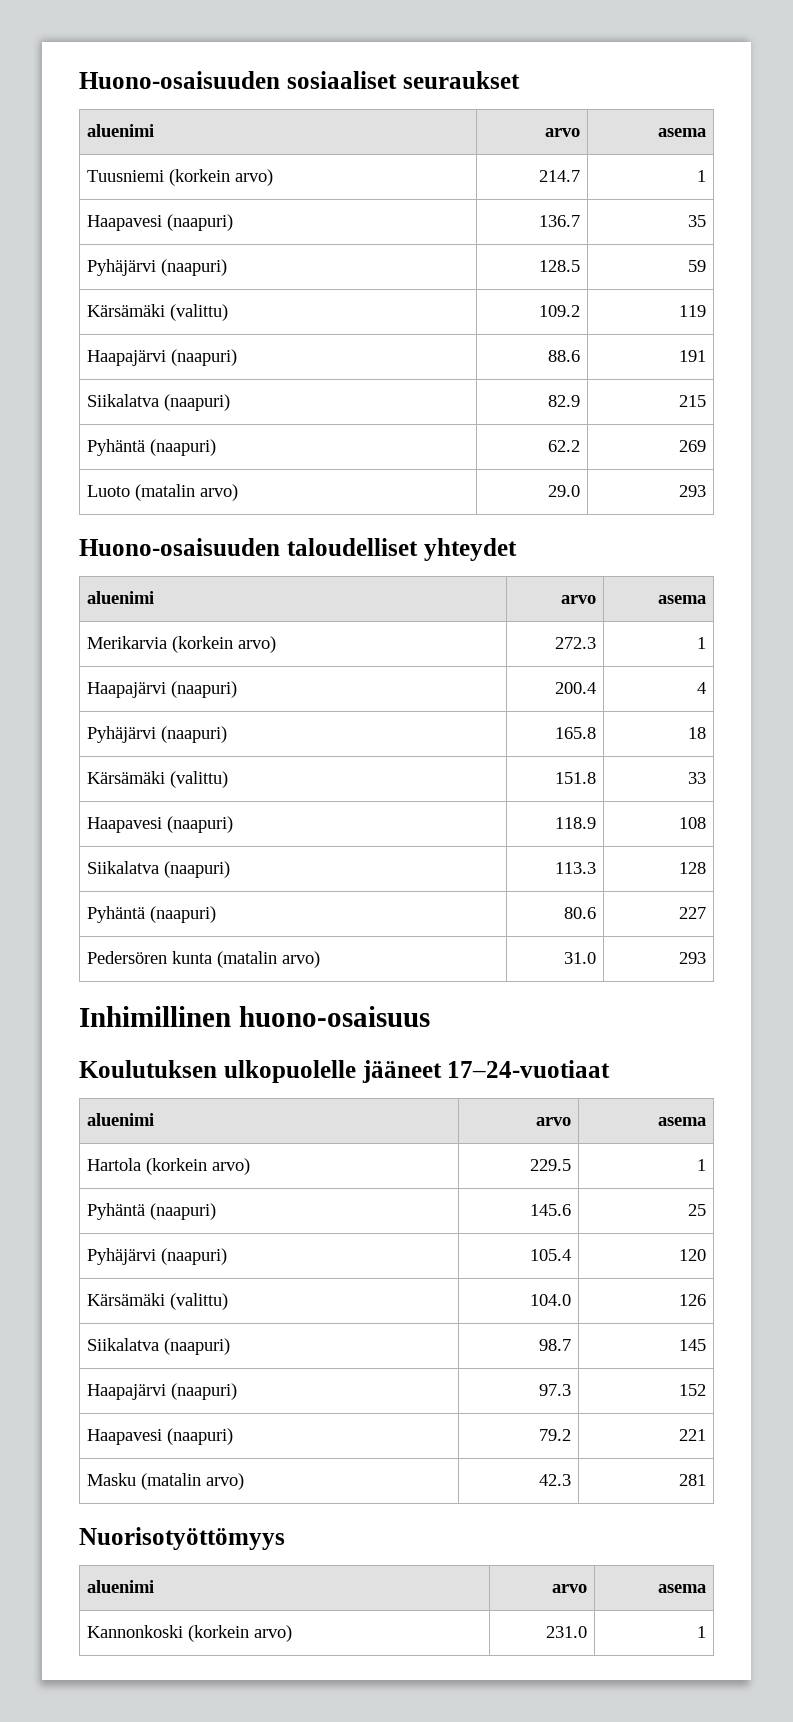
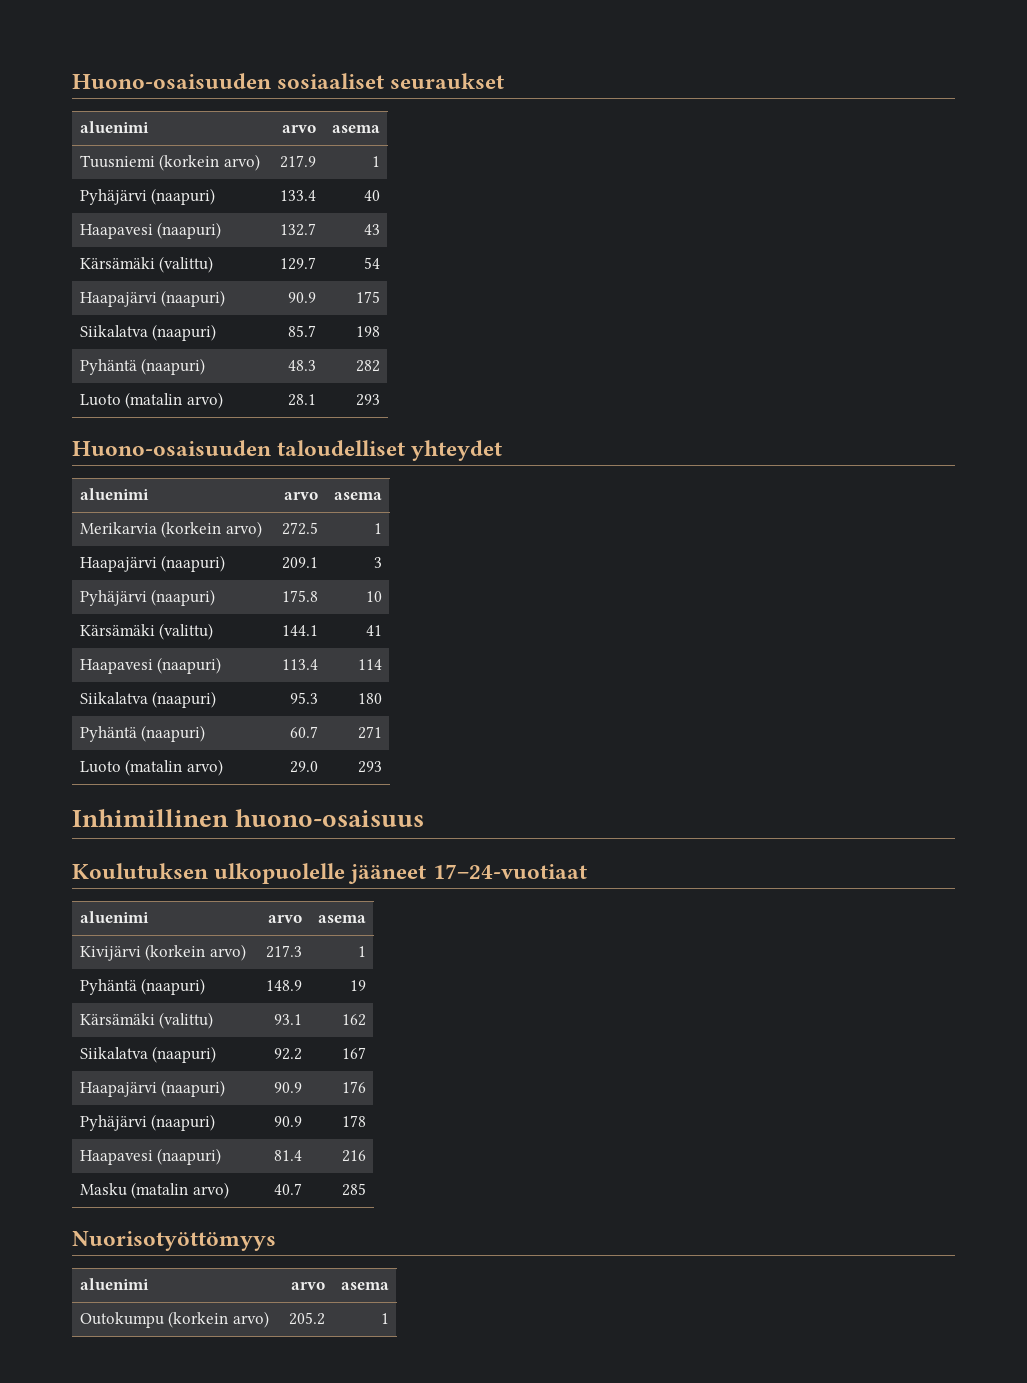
- Tuusniemi (korkein arvo) | 214.7 | 1
- Haapavesi (naapuri) | 136.7 | 35
- Pyhäjärvi (naapuri) | 128.5 | 59
- Kärsämäki (valittu) | 109.2 | 119
- Haapajärvi (naapuri) | 88.6 | 191
- Siikalatva (naapuri) | 82.9 | 215
- Pyhäntä (naapuri) | 62.2 | 269
- Luoto (matalin arvo) | 29.0 | 293
+ Tuusniemi (korkein arvo) | 217.9 | 1
+ Pyhäjärvi (naapuri) | 133.4 | 40
+ Haapavesi (naapuri) | 132.7 | 43
+ Kärsämäki (valittu) | 129.7 | 54
+ Haapajärvi (naapuri) | 90.9 | 175
+ Siikalatva (naapuri) | 85.7 | 198
+ Pyhäntä (naapuri) | 48.3 | 282
+ Luoto (matalin arvo) | 28.1 | 293
- Merikarvia (korkein arvo) | 272.3 | 1
+ Merikarvia (korkein arvo) | 272.5 | 1
- Haapajärvi (naapuri) | 200.4 | 4
- Pyhäjärvi (naapuri) | 165.8 | 18
- Kärsämäki (valittu) | 151.8 | 33
- Haapavesi (naapuri) | 118.9 | 108
- Siikalatva (naapuri) | 113.3 | 128
- Pyhäntä (naapuri) | 80.6 | 227
- Pedersören kunta (matalin arvo) | 31.0 | 293
+ Haapajärvi (naapuri) | 209.1 | 3
+ Pyhäjärvi (naapuri) | 175.8 | 10
+ Kärsämäki (valittu) | 144.1 | 41
+ Haapavesi (naapuri) | 113.4 | 114
+ Siikalatva (naapuri) | 95.3 | 180
+ Pyhäntä (naapuri) | 60.7 | 271
+ Luoto (matalin arvo) | 29.0 | 293
- Hartola (korkein arvo) | 229.5 | 1
+ Kivijärvi (korkein arvo) | 217.3 | 1
- Pyhäntä (naapuri) | 145.6 | 25
- Pyhäjärvi (naapuri) | 105.4 | 120
- Kärsämäki (valittu) | 104.0 | 126
- Siikalatva (naapuri) | 98.7 | 145
- Haapajärvi (naapuri) | 97.3 | 152
- Haapavesi (naapuri) | 79.2 | 221
+ Pyhäntä (naapuri) | 148.9 | 19
+ Kärsämäki (valittu) | 93.1 | 162
+ Siikalatva (naapuri) | 92.2 | 167
+ Haapajärvi (naapuri) | 90.9 | 176
+ Pyhäjärvi (naapuri) | 90.9 | 178
+ Haapavesi (naapuri) | 81.4 | 216
- Masku (matalin arvo) | 42.3 | 281
+ Masku (matalin arvo) | 40.7 | 285
- Kannonkoski (korkein arvo) | 231.0 | 1
+ Outokumpu (korkein arvo) | 205.2 | 1

